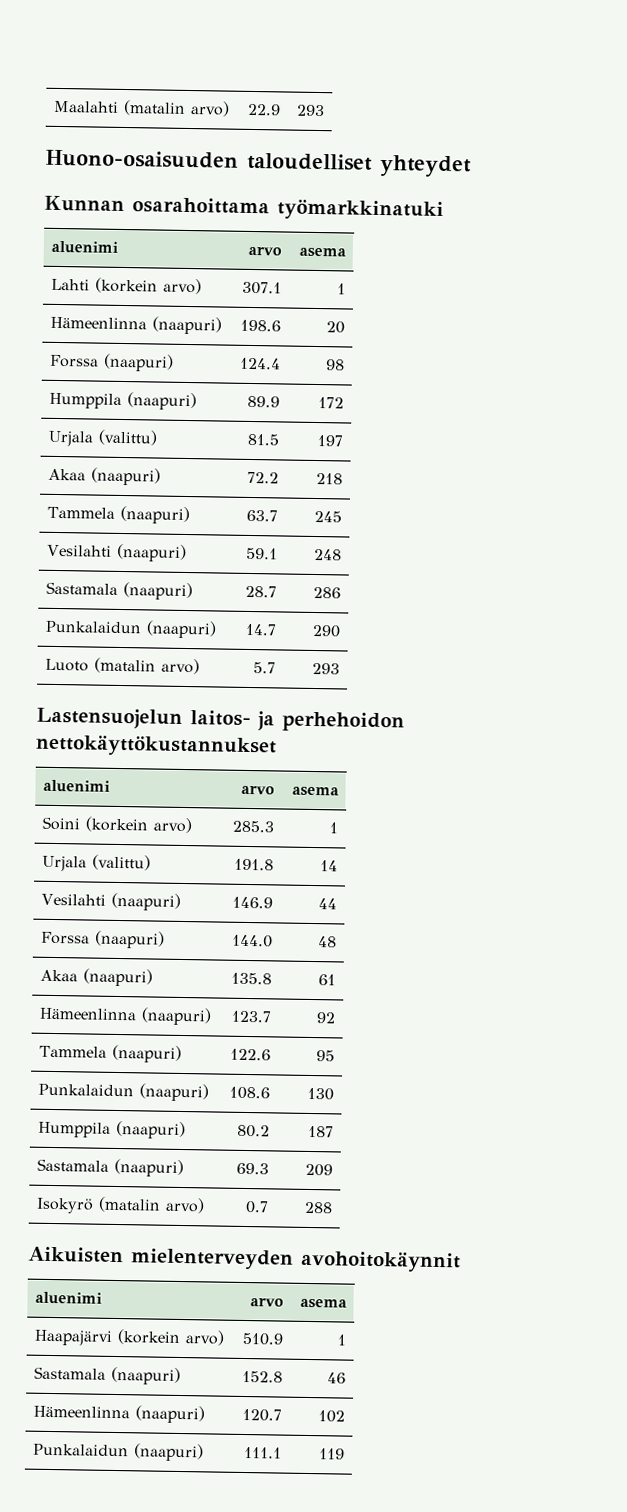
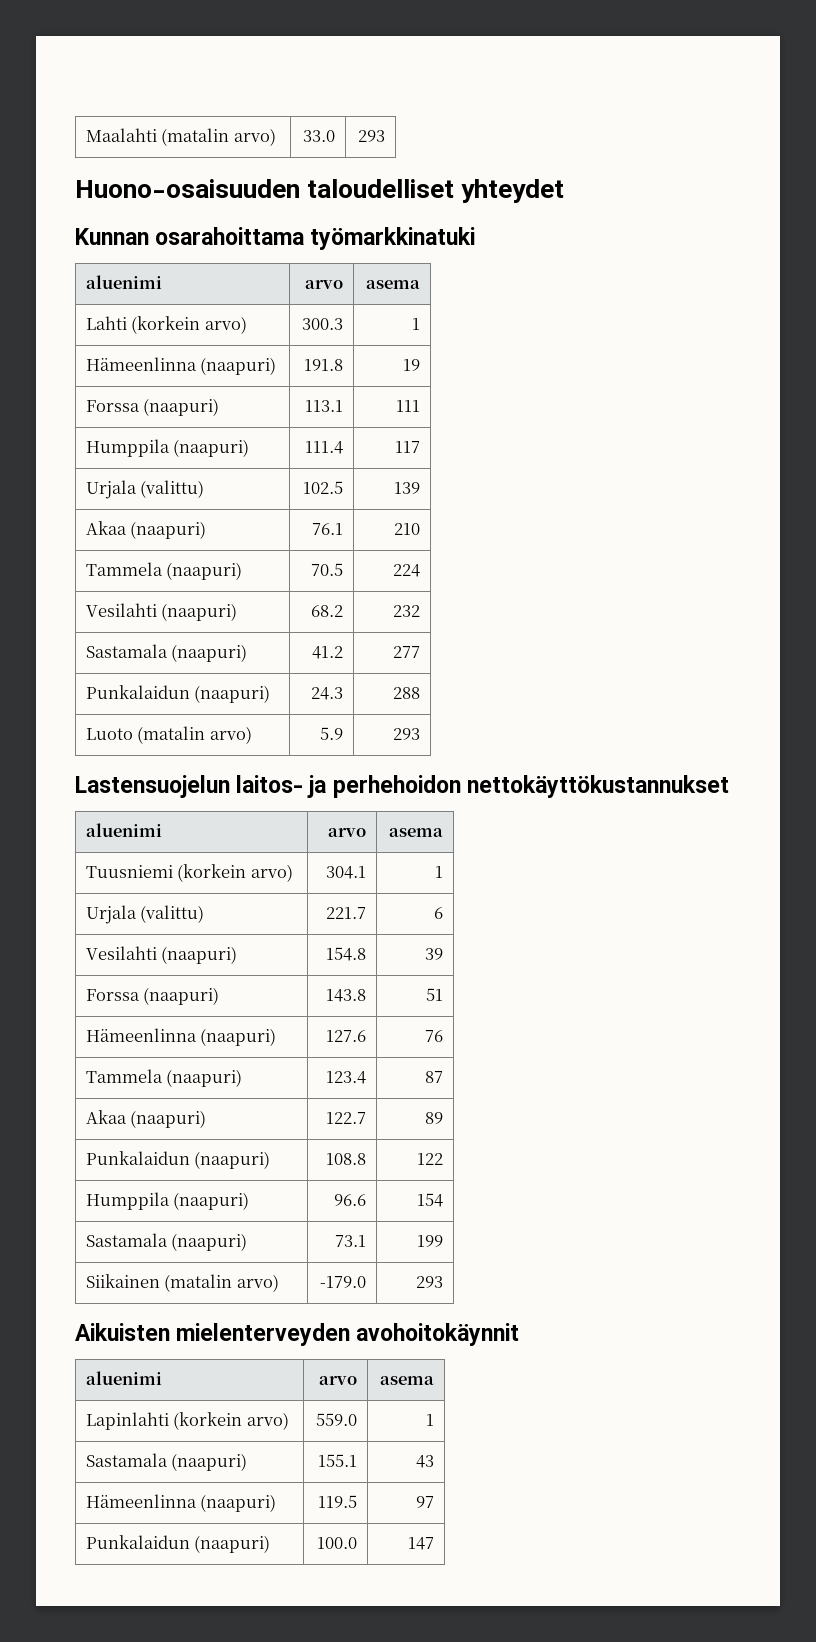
- Maalahti (matalin arvo) | 22.9 | 293
+ Maalahti (matalin arvo) | 33.0 | 293
- Lahti (korkein arvo) | 307.1 | 1
+ Lahti (korkein arvo) | 300.3 | 1
- Hämeenlinna (naapuri) | 198.6 | 20
- Forssa (naapuri) | 124.4 | 98
- Humppila (naapuri) | 89.9 | 172
- Urjala (valittu) | 81.5 | 197
- Akaa (naapuri) | 72.2 | 218
- Tammela (naapuri) | 63.7 | 245
- Vesilahti (naapuri) | 59.1 | 248
- Sastamala (naapuri) | 28.7 | 286
- Punkalaidun (naapuri) | 14.7 | 290
+ Hämeenlinna (naapuri) | 191.8 | 19
+ Forssa (naapuri) | 113.1 | 111
+ Humppila (naapuri) | 111.4 | 117
+ Urjala (valittu) | 102.5 | 139
+ Akaa (naapuri) | 76.1 | 210
+ Tammela (naapuri) | 70.5 | 224
+ Vesilahti (naapuri) | 68.2 | 232
+ Sastamala (naapuri) | 41.2 | 277
+ Punkalaidun (naapuri) | 24.3 | 288
- Luoto (matalin arvo) | 5.7 | 293
+ Luoto (matalin arvo) | 5.9 | 293
- Soini (korkein arvo) | 285.3 | 1
+ Tuusniemi (korkein arvo) | 304.1 | 1
- Urjala (valittu) | 191.8 | 14
- Vesilahti (naapuri) | 146.9 | 44
- Forssa (naapuri) | 144.0 | 48
- Akaa (naapuri) | 135.8 | 61
- Hämeenlinna (naapuri) | 123.7 | 92
- Tammela (naapuri) | 122.6 | 95
- Punkalaidun (naapuri) | 108.6 | 130
- Humppila (naapuri) | 80.2 | 187
- Sastamala (naapuri) | 69.3 | 209
- Isokyrö (matalin arvo) | 0.7 | 288
+ Urjala (valittu) | 221.7 | 6
+ Vesilahti (naapuri) | 154.8 | 39
+ Forssa (naapuri) | 143.8 | 51
+ Hämeenlinna (naapuri) | 127.6 | 76
+ Tammela (naapuri) | 123.4 | 87
+ Akaa (naapuri) | 122.7 | 89
+ Punkalaidun (naapuri) | 108.8 | 122
+ Humppila (naapuri) | 96.6 | 154
+ Sastamala (naapuri) | 73.1 | 199
+ Siikainen (matalin arvo) | -179.0 | 293
- Haapajärvi (korkein arvo) | 510.9 | 1
+ Lapinlahti (korkein arvo) | 559.0 | 1
- Sastamala (naapuri) | 152.8 | 46
- Hämeenlinna (naapuri) | 120.7 | 102
- Punkalaidun (naapuri) | 111.1 | 119
+ Sastamala (naapuri) | 155.1 | 43
+ Hämeenlinna (naapuri) | 119.5 | 97
+ Punkalaidun (naapuri) | 100.0 | 147

